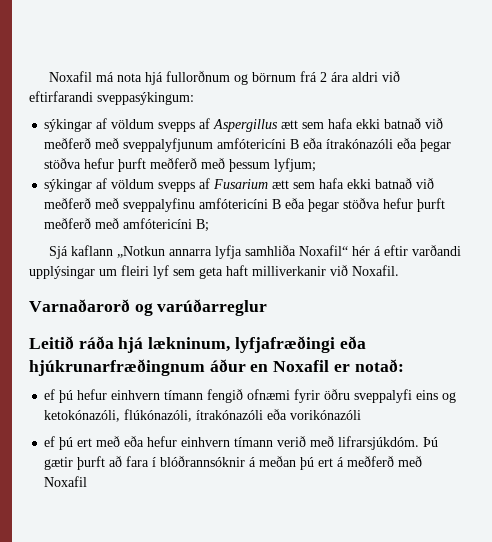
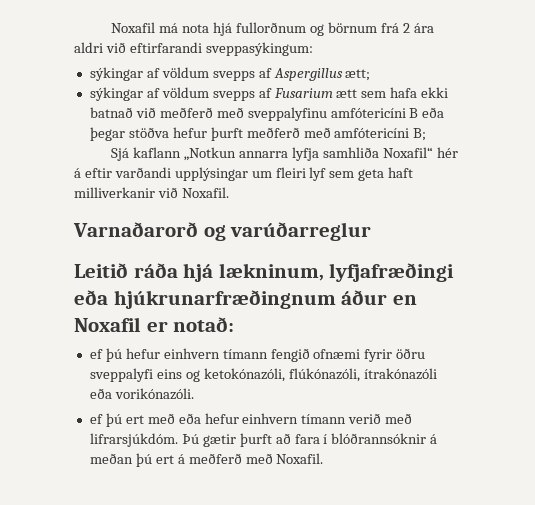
- sýkingar af völdum svepps af Aspergillus ætt sem hafa ekki batnað við meðferð með sveppalyfjunum amfótericíni B eða ítrakónazóli eða þegar stöðva hefur þurft meðferð með þessum lyfjum;
+ sýkingar af völdum svepps af Aspergillus ætt;
- ef þú hefur einhvern tímann fengið ofnæmi fyrir öðru sveppalyfi eins og ketokónazóli, flúkónazóli, ítrakónazóli eða vorikónazóli
+ ef þú hefur einhvern tímann fengið ofnæmi fyrir öðru sveppalyfi eins og ketokónazóli, flúkónazóli, ítrakónazóli eða vorikónazóli.
- Þú gætir þurft að fara í blóðrannsóknir á meðan þú ert á meðferð með Noxafil
+ Þú gætir þurft að fara í blóðrannsóknir á meðan þú ert á meðferð með Noxafil.

